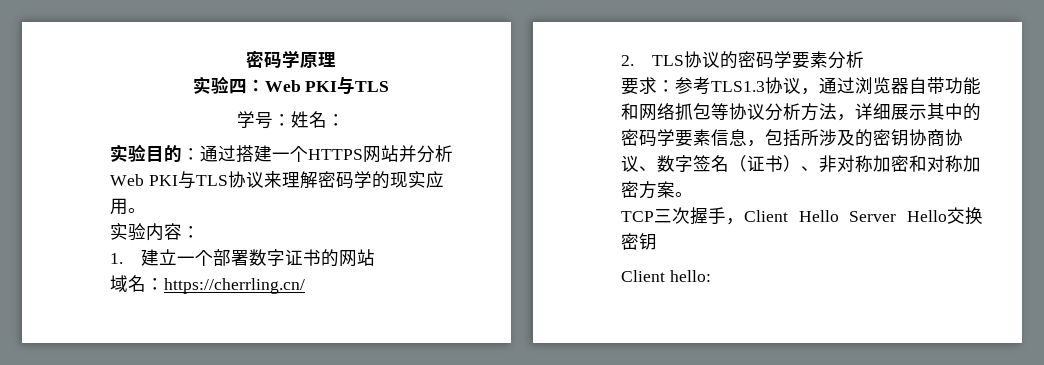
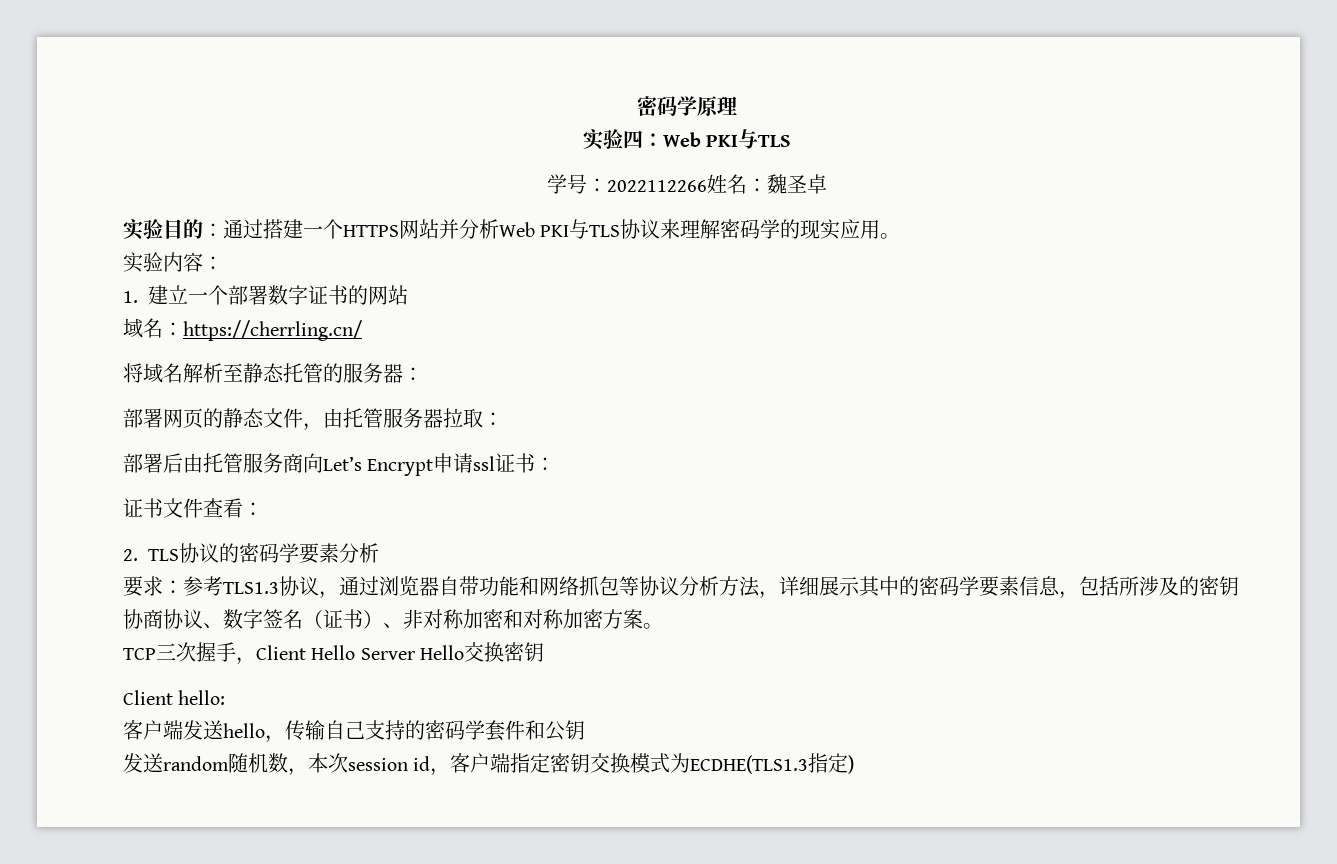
- 学号：姓名：
+ 学号：2022112266姓名：魏圣卓
+ 将域名解析至静态托管的服务器：
+ 部署网页的静态文件，由托管服务器拉取：
+ 部署后由托管服务商向Let’s Encrypt申请ssl证书：
+ 证书文件查看：
+ 客户端发送hello，传输自己支持的密码学套件和公钥
+ 发送random随机数，本次session id，客户端指定密钥交换模式为ECDHE(TLS1.3指定)

